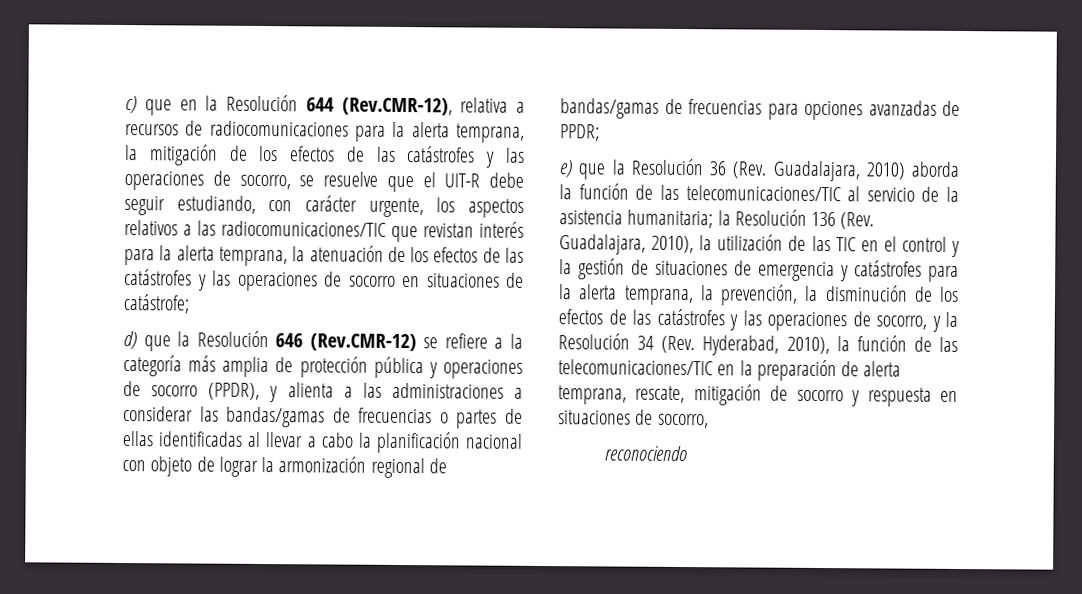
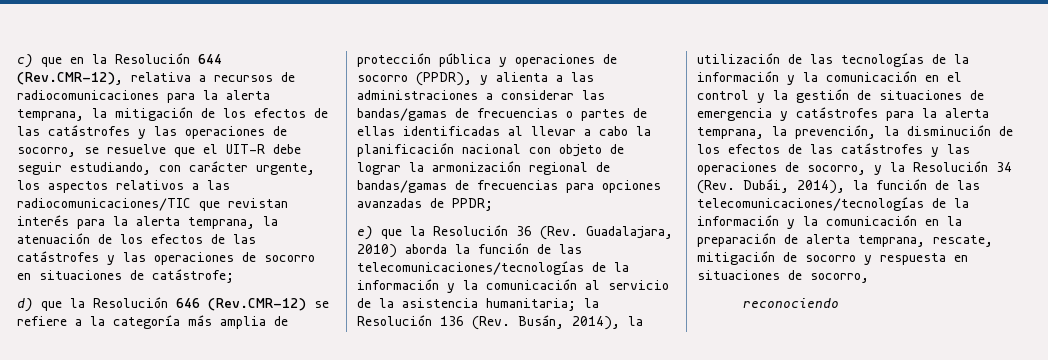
- e) que la Resolución 36 (Rev. Guadalajara, 2010) aborda la función de las telecomunicaciones/TIC al servicio de la asistencia humanitaria;
+ e) que la Resolución 36 (Rev. Guadalajara, 2010) aborda la función de las telecomunicaciones/tecnologías de la información y la comunicación al servicio de la asistencia humanitaria;
- la Resolución 136 (Rev. Guadalajara, 2010), la utilización de las TIC en el control y la gestión de situaciones de emergencia y catástrofes para la alerta temprana, la prevención, la disminución de los efectos de las catástrofes y las operaciones de socorro, y la Resolución 34 (Rev. Hyderabad, 2010), la función de las telecomunicaciones/TIC en la preparación de alerta temprana, rescate, mitigación de socorro y respuesta en situaciones de socorro,
+ la Resolución 136 (Rev. Busán, 2014), la utilización de las tecnologías de la información y la comunicación en el control y la gestión de situaciones de emergencia y catástrofes para la alerta temprana, la prevención, la disminución de los efectos de las catástrofes y las operaciones de socorro, y la Resolución 34 (Rev. Dubái, 2014), la función de las telecomunicaciones/tecnologías de la información y la comunicación en la preparación de alerta temprana, rescate, mitigación de socorro y respuesta en situaciones de socorro,

